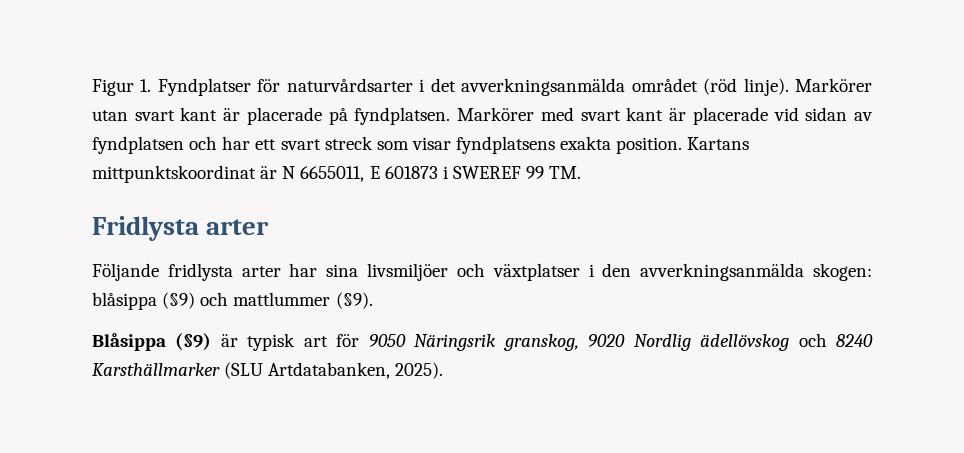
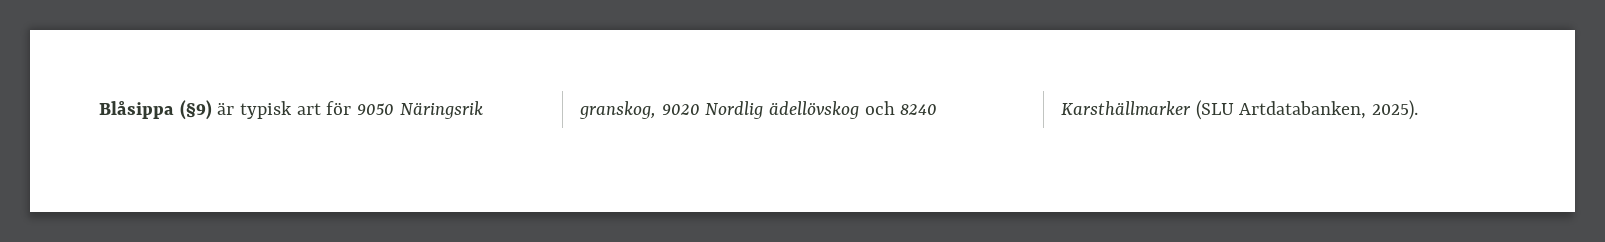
- Figur 1. Fyndplatser för naturvårdsarter i det avverkningsanmälda området (röd linje). Markörer utan svart kant är placerade på fyndplatsen. Markörer med svart kant är placerade vid sidan av fyndplatsen och har ett svart streck som visar fyndplatsens exakta position. Kartans mittpunktskoordinat är N 6655011, E 601873 i SWEREF 99 TM.
- Fridlysta arter
- Följande fridlysta arter har sina livsmiljöer och växtplatser i den avverkningsanmälda skogen: blåsippa (§9) och mattlummer (§9).

